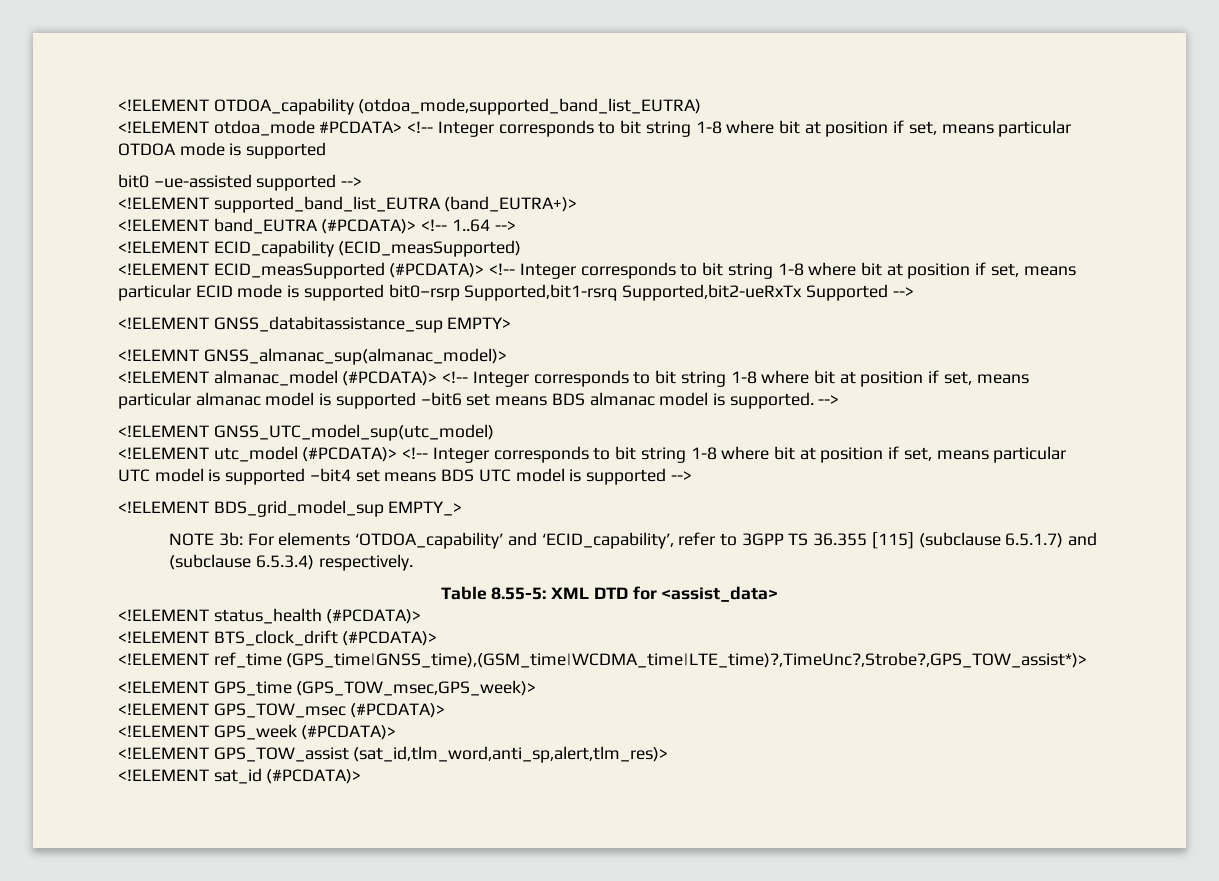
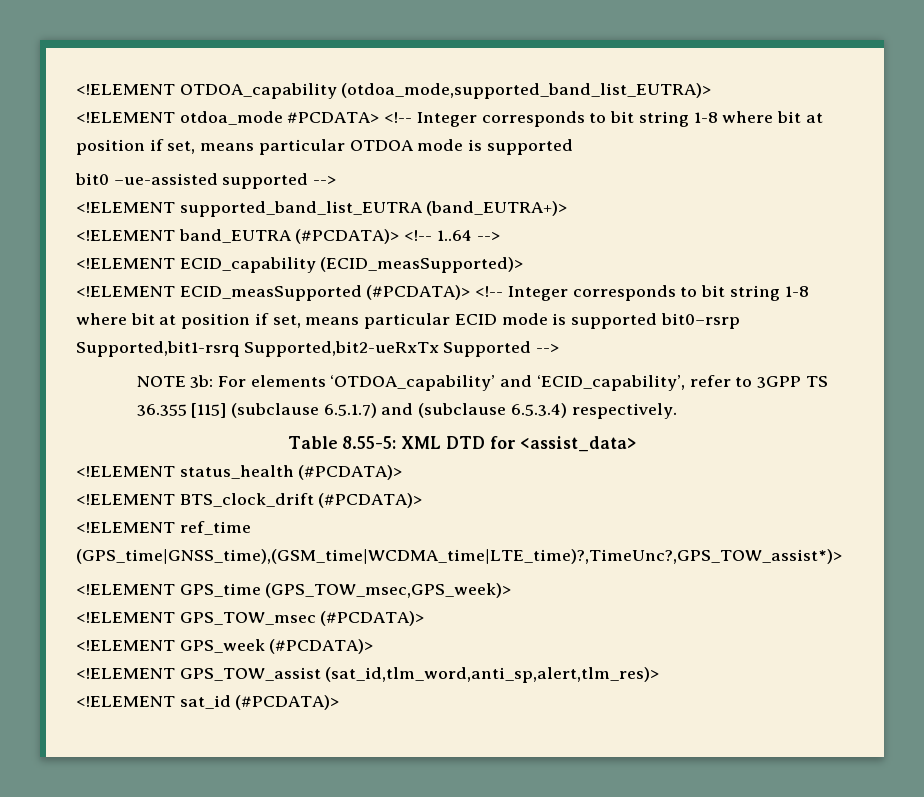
- <!ELEMENT OTDOA_capability (otdoa_mode,supported_band_list_EUTRA)
+ <!ELEMENT OTDOA_capability (otdoa_mode,supported_band_list_EUTRA)>
- <!ELEMENT ECID_capability (ECID_measSupported)
+ <!ELEMENT ECID_capability (ECID_measSupported)>
- <!ELEMENT GNSS_databitassistance_sup EMPTY>
- <!ELEMNT GNSS_almanac_sup(almanac_model)>
- <!ELEMENT almanac_model (#PCDATA)> <!-- Integer corresponds to bit string 1-8 where bit at position if set, means particular almanac model is supported –bit6 set means BDS almanac model is supported. -->
- <!ELEMENT GNSS_UTC_model_sup(utc_model)
- <!ELEMENT utc_model (#PCDATA)> <!-- Integer corresponds to bit string 1-8 where bit at position if set, means particular UTC model is supported –bit4 set means BDS UTC model is supported -->
- <!ELEMENT BDS_grid_model_sup EMPTY_>
- <!ELEMENT ref_time (GPS_time|GNSS_time),(GSM_time|WCDMA_time|LTE_time)?,TimeUnc?,Strobe?,GPS_TOW_assist*)>
+ <!ELEMENT ref_time (GPS_time|GNSS_time),(GSM_time|WCDMA_time|LTE_time)?,TimeUnc?,GPS_TOW_assist*)>

